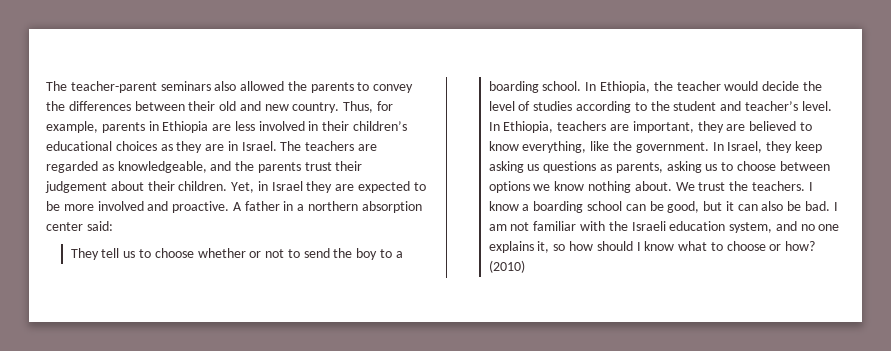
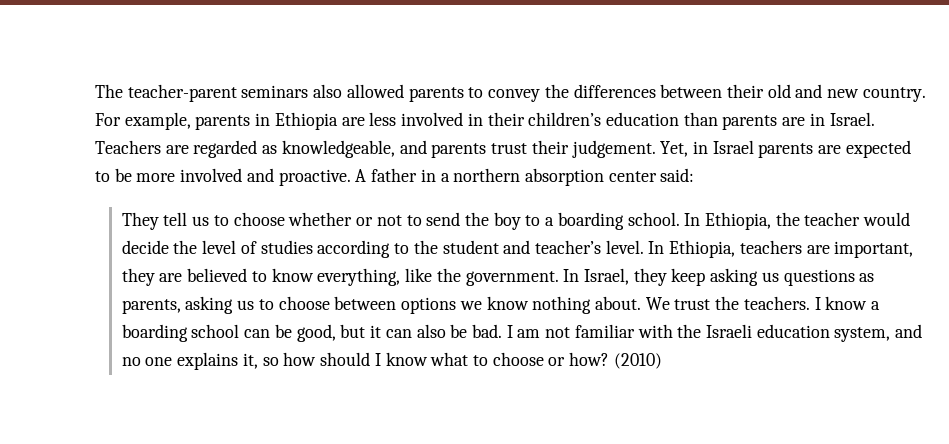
- The teacher-parent seminars also allowed the parents to convey the differences between their old and new country.
+ The teacher-parent seminars also allowed parents to convey the differences between their old and new country.
- Thus, for example, parents in Ethiopia are less involved in their children’s educational choices as they are in Israel.
+ For example, parents in Ethiopia are less involved in their children’s education than parents are in Israel.
- The teachers are regarded as knowledgeable, and the parents trust their judgement about their children.
+ Teachers are regarded as knowledgeable, and parents trust their judgement.
- Yet, in Israel they are expected to be more involved and proactive.
+ Yet, in Israel parents are expected to be more involved and proactive.

